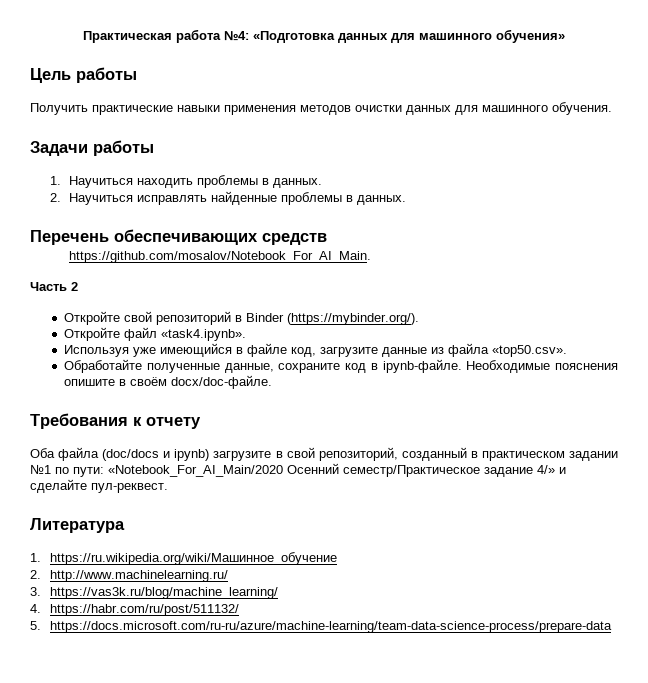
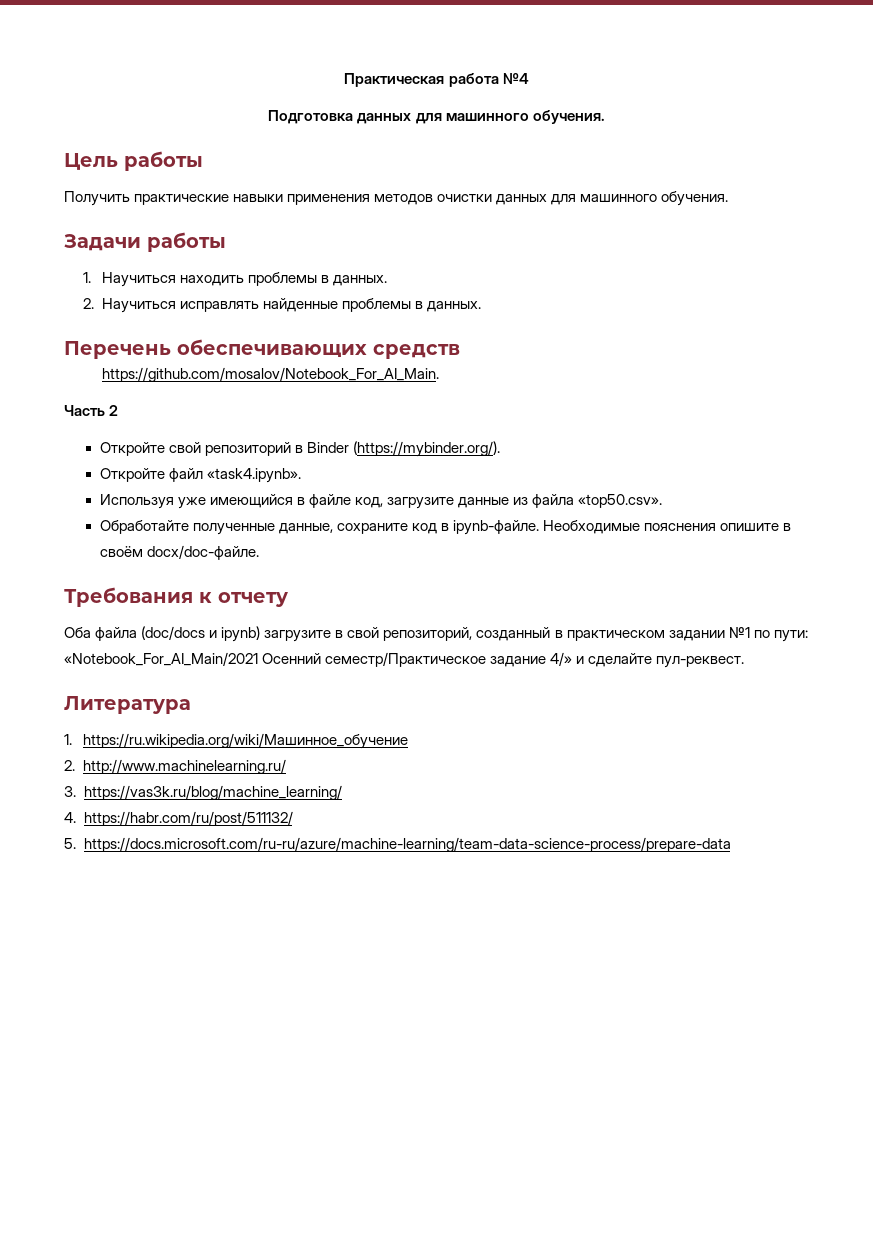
- Практическая работа №4: «Подготовка данных для машинного обучения»
+ Практическая работа №4
+ Подготовка данных для машинного обучения.
- Оба файла (doc/docs и ipynb) загрузите в свой репозиторий, созданный в практическом задании №1 по пути: «Notebook_For_AI_Main/2020 Осенний семестр/Практическое задание 4/» и сделайте пул-реквест.
+ Оба файла (doc/docs и ipynb) загрузите в свой репозиторий, созданный в практическом задании №1 по пути: «Notebook_For_AI_Main/2021 Осенний семестр/Практическое задание 4/» и сделайте пул-реквест.

